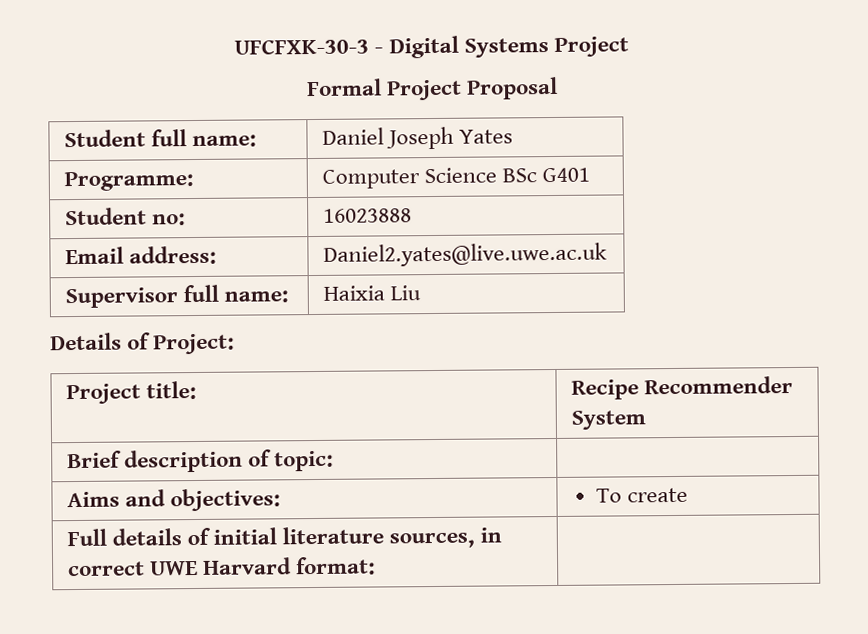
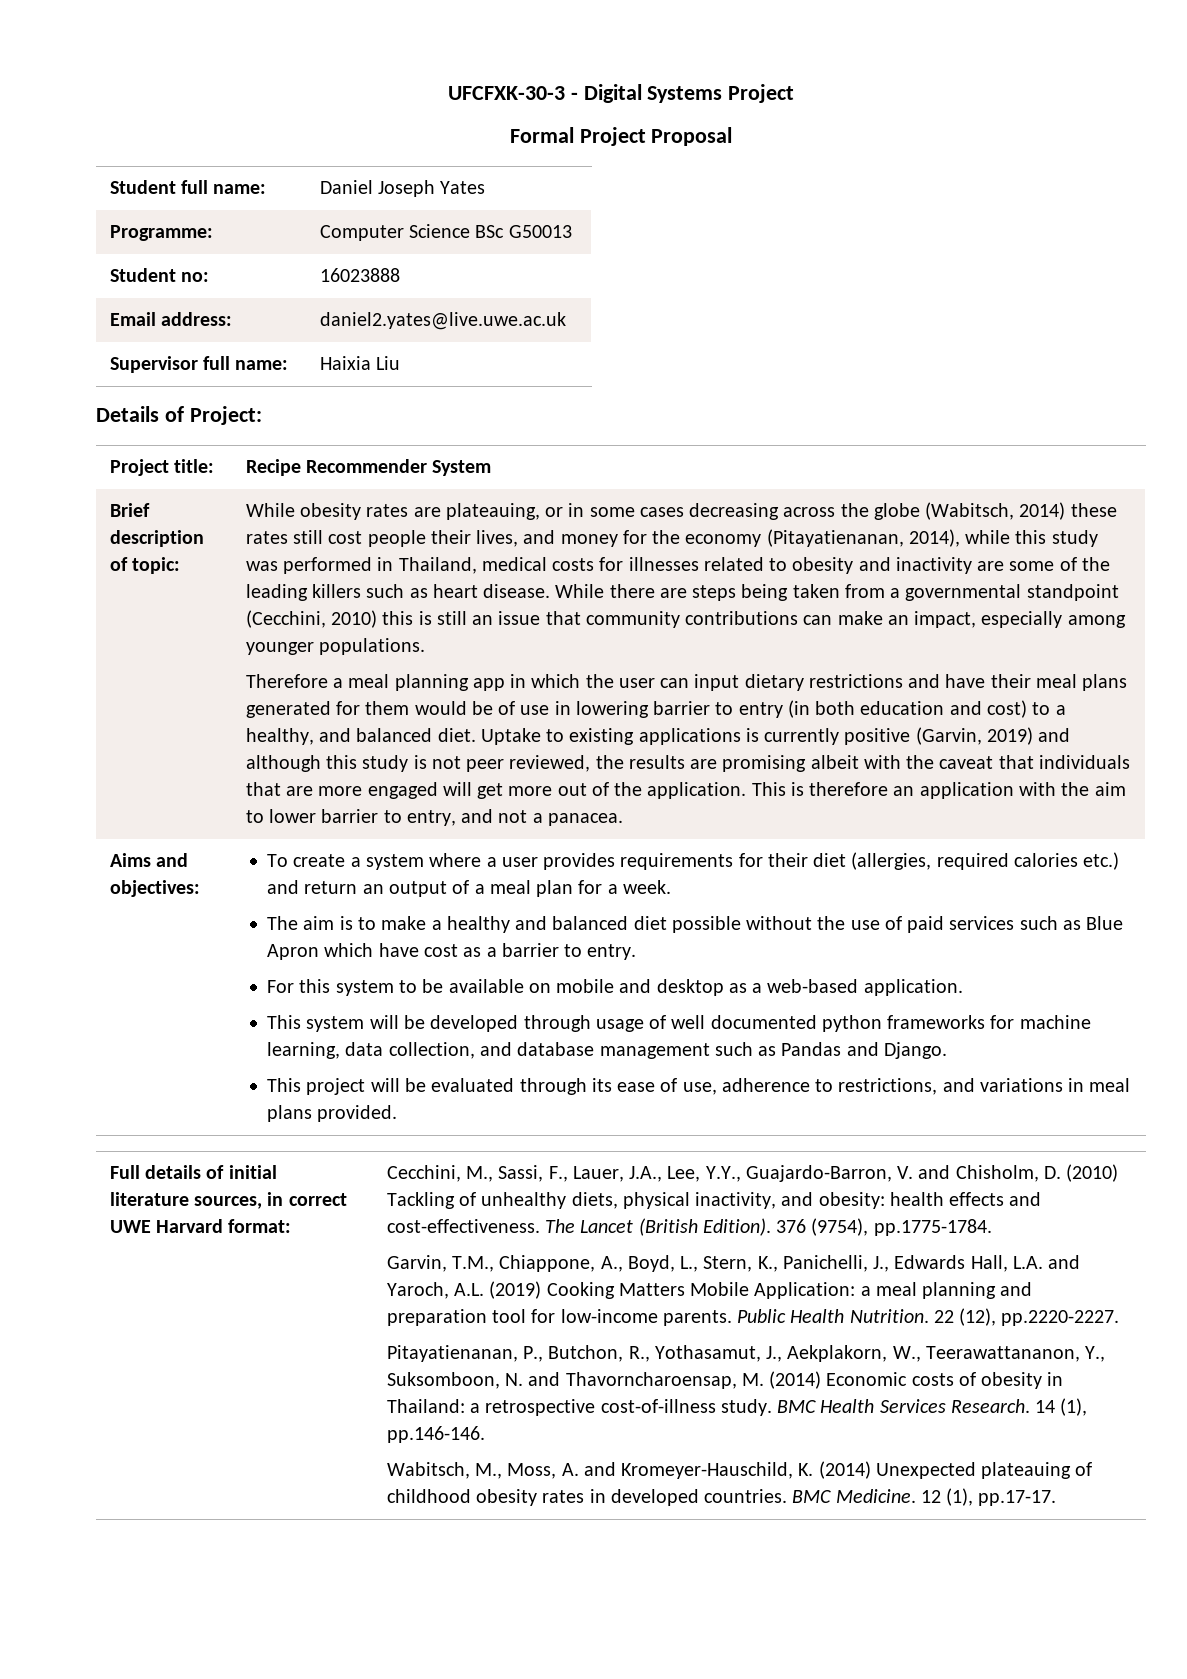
- Programme: | Computer Science BSc G401
+ Programme: | Computer Science BSc G50013
- Email address: | Daniel2.yates@live.uwe.ac.uk
+ Email address: | daniel2.yates@live.uwe.ac.uk
+ While obesity rates are plateauing, or in some cases decreasing across the globe (Wabitsch, 2014) these rates still cost people their lives, and money for the economy (Pitayatienanan, 2014), while this study was performed in Thailand, medical costs for illnesses related to obesity and inactivity are some of the leading killers such as heart disease. While there are steps being taken from a governmental standpoint (Cecchini, 2010) this is still an issue that community contributions can make an impact, especially among younger populations.
+ Therefore a meal planning app in which the user can input dietary restrictions and have their meal plans generated for them would be of use in lowering barrier to entry (in both education and cost) to a healthy, and balanced diet. Uptake to existing applications is currently positive (Garvin, 2019) and although this study is not peer reviewed, the results are promising albeit with the caveat that individuals that are more engaged will get more out of the application. This is therefore an application with the aim to lower barrier to entry, and not a panacea.
- To create
+ To create a system where a user provides requirements for their diet (allergies, required calories etc.) and return an output of a meal plan for a week.
+ The aim is to make a healthy and balanced diet possible without the use of paid services such as Blue Apron which have cost as a barrier to entry.
+ For this system to be available on mobile and desktop as a web-based application.
+ This system will be developed through usage of well documented python frameworks for machine learning, data collection, and database management such as Pandas and Django.
+ This project will be evaluated through its ease of use, adherence to restrictions, and variations in meal plans provided.
+ Cecchini, M., Sassi, F., Lauer, J.A., Lee, Y.Y., Guajardo-Barron, V. and Chisholm, D. (2010) Tackling of unhealthy diets, physical inactivity, and obesity: health effects and cost-effectiveness. The Lancet (British Edition). 376 (9754), pp.1775-1784.
+ Garvin, T.M., Chiappone, A., Boyd, L., Stern, K., Panichelli, J., Edwards Hall, L.A. and Yaroch, A.L. (2019) Cooking Matters Mobile Application: a meal planning and preparation tool for low-income parents. Public Health Nutrition. 22 (12), pp.2220-2227.
+ Pitayatienanan, P., Butchon, R., Yothasamut, J., Aekplakorn, W., Teerawattananon, Y., Suksomboon, N. and Thavorncharoensap, M. (2014) Economic costs of obesity in Thailand: a retrospective cost-of-illness study. BMC Health Services Research. 14 (1), pp.146-146.
+ Wabitsch, M., Moss, A. and Kromeyer-Hauschild, K. (2014) Unexpected plateauing of childhood obesity rates in developed countries. BMC Medicine. 12 (1), pp.17-17.

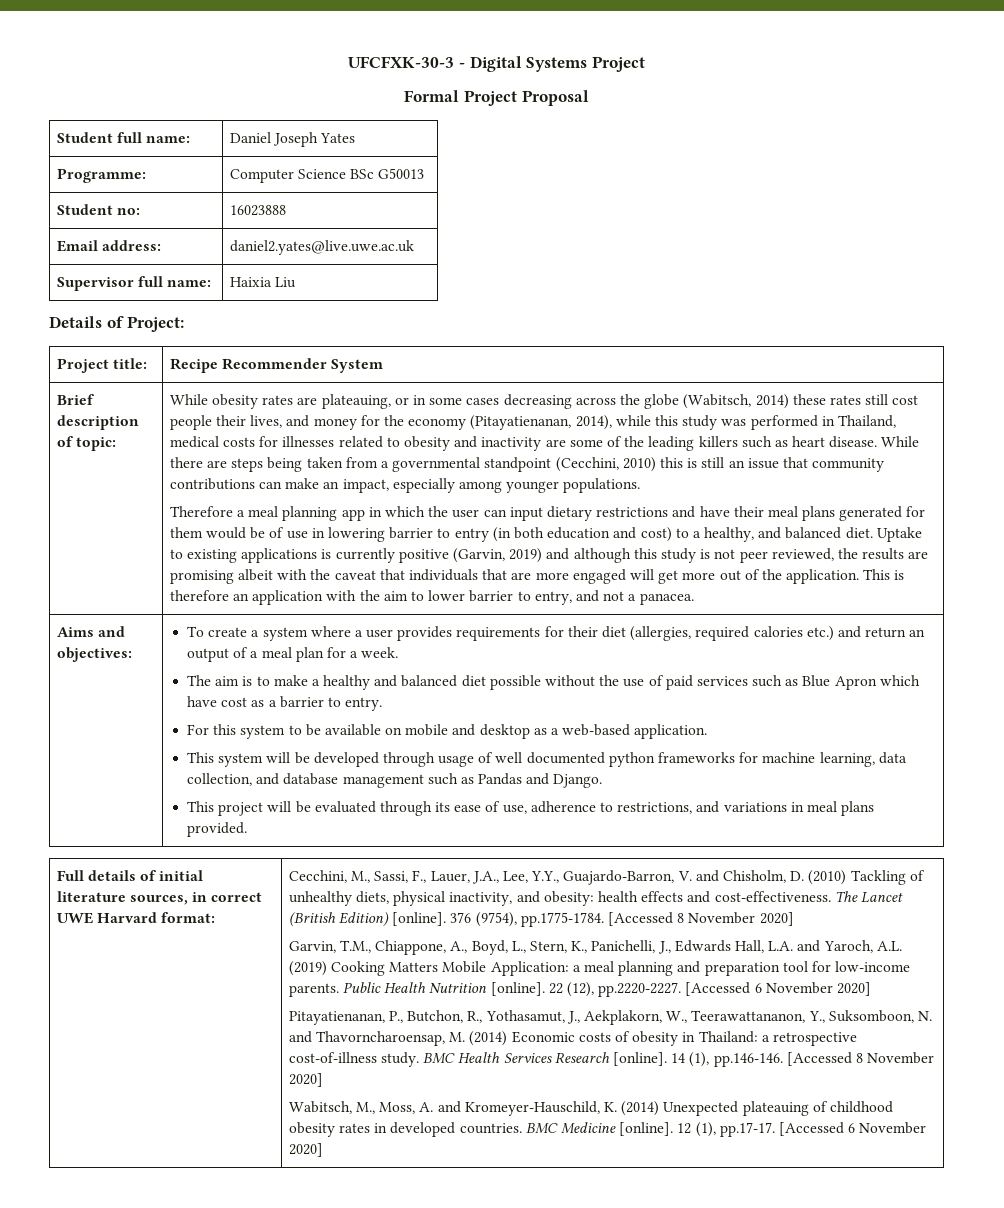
- The Lancet (British Edition).
+ The Lancet (British Edition) [online].
- 376 (9754), pp.1775-1784.
+ 376 (9754), pp.1775-1784. [Accessed 8 November 2020]
- Public Health Nutrition.
+ Public Health Nutrition [online].
- 22 (12), pp.2220-2227.
+ 22 (12), pp.2220-2227. [Accessed 6 November 2020]
- BMC Health Services Research.
+ BMC Health Services Research [online].
- 14 (1), pp.146-146.
+ 14 (1), pp.146-146. [Accessed 8 November 2020]
- BMC Medicine.
+ BMC Medicine [online].
- 12 (1), pp.17-17.
+ 12 (1), pp.17-17. [Accessed 6 November 2020]

